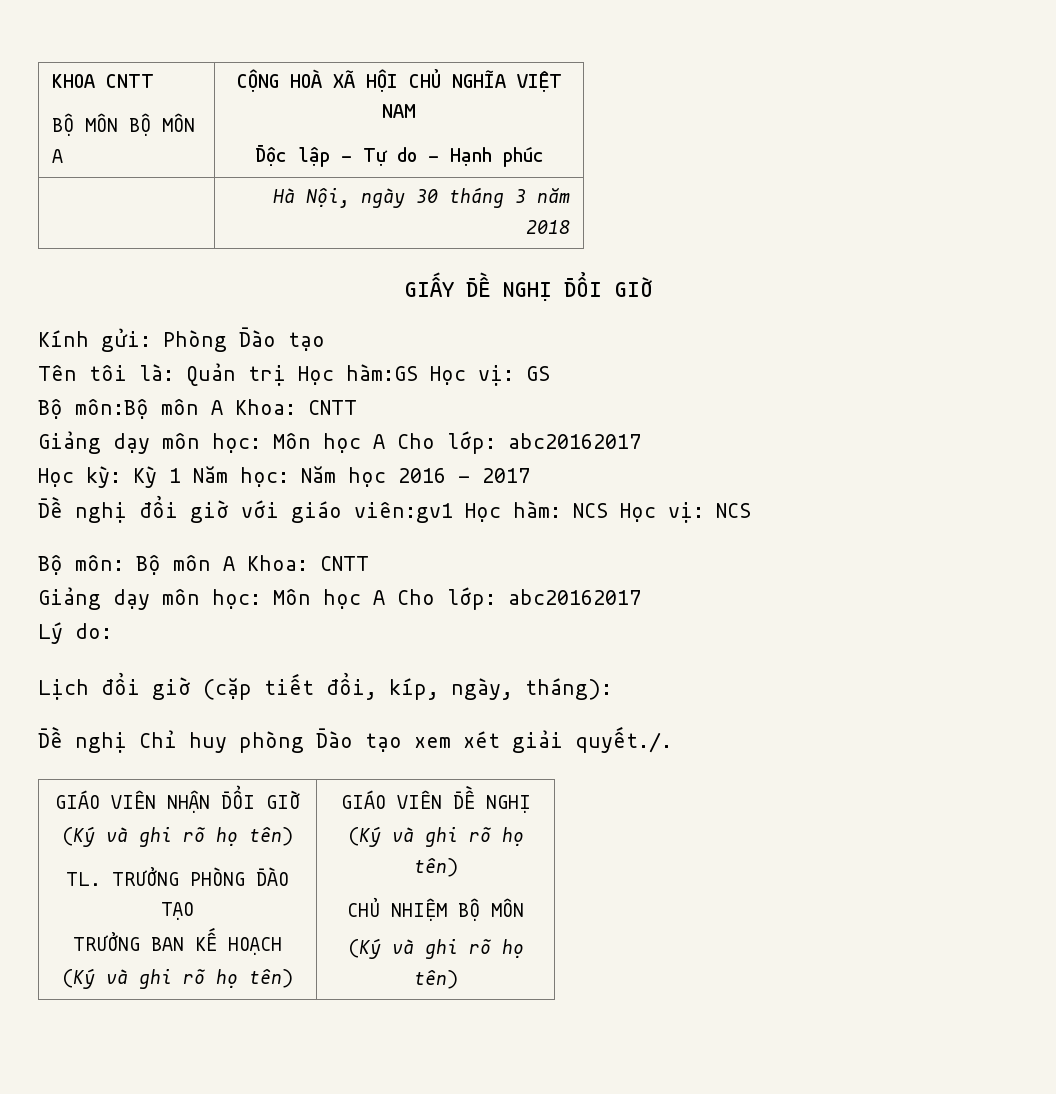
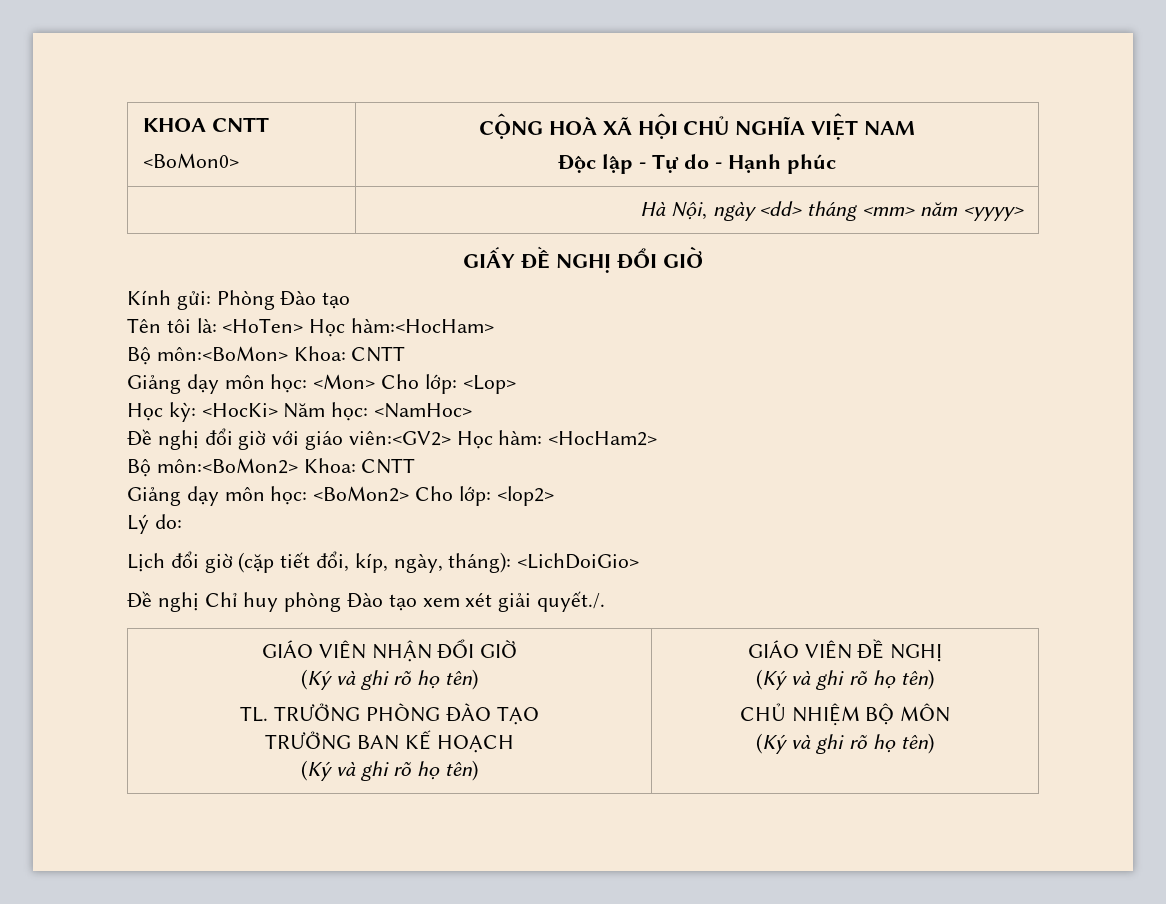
  KHOA CNTT
- BỘ MÔN BỘ MÔN A | CỘNG HOÀ XÃ HỘI CHỦ NGHĨA VIỆT NAM
+ <BoMon0> | CỘNG HOÀ XÃ HỘI CHỦ NGHĨA VIỆT NAM
- | Hà Nội, ngày 30 tháng 3 năm 2018
+ | Hà Nội, ngày <dd> tháng <mm> năm <yyyy>
- Tên tôi là: Quản trị Học hàm:GS Học vị: GS
- Bộ môn:Bộ môn A Khoa: CNTT
- Giảng dạy môn học: Môn học A Cho lớp: abc20162017
+ Tên tôi là: <HoTen> Học hàm:<HocHam>
+ Bộ môn:<BoMon> Khoa: CNTT
+ Giảng dạy môn học: <Mon> Cho lớp: <Lop>
- Học kỳ: Kỳ 1 Năm học: Năm học 2016 - 2017
+ Học kỳ: <HocKi> Năm học: <NamHoc>
- Đề nghị đổi giờ với giáo viên:gv1 Học hàm: NCS Học vị: NCS
- Bộ môn: Bộ môn A Khoa: CNTT
- Giảng dạy môn học: Môn học A Cho lớp: abc20162017
+ Đề nghị đổi giờ với giáo viên:<GV2> Học hàm: <HocHam2>
+ Bộ môn:<BoMon2> Khoa: CNTT
+ Giảng dạy môn học: <BoMon2> Cho lớp: <lop2>
- Lịch đổi giờ (cặp tiết đổi, kíp, ngày, tháng):
+ Lịch đổi giờ (cặp tiết đổi, kíp, ngày, tháng): <LichDoiGio>

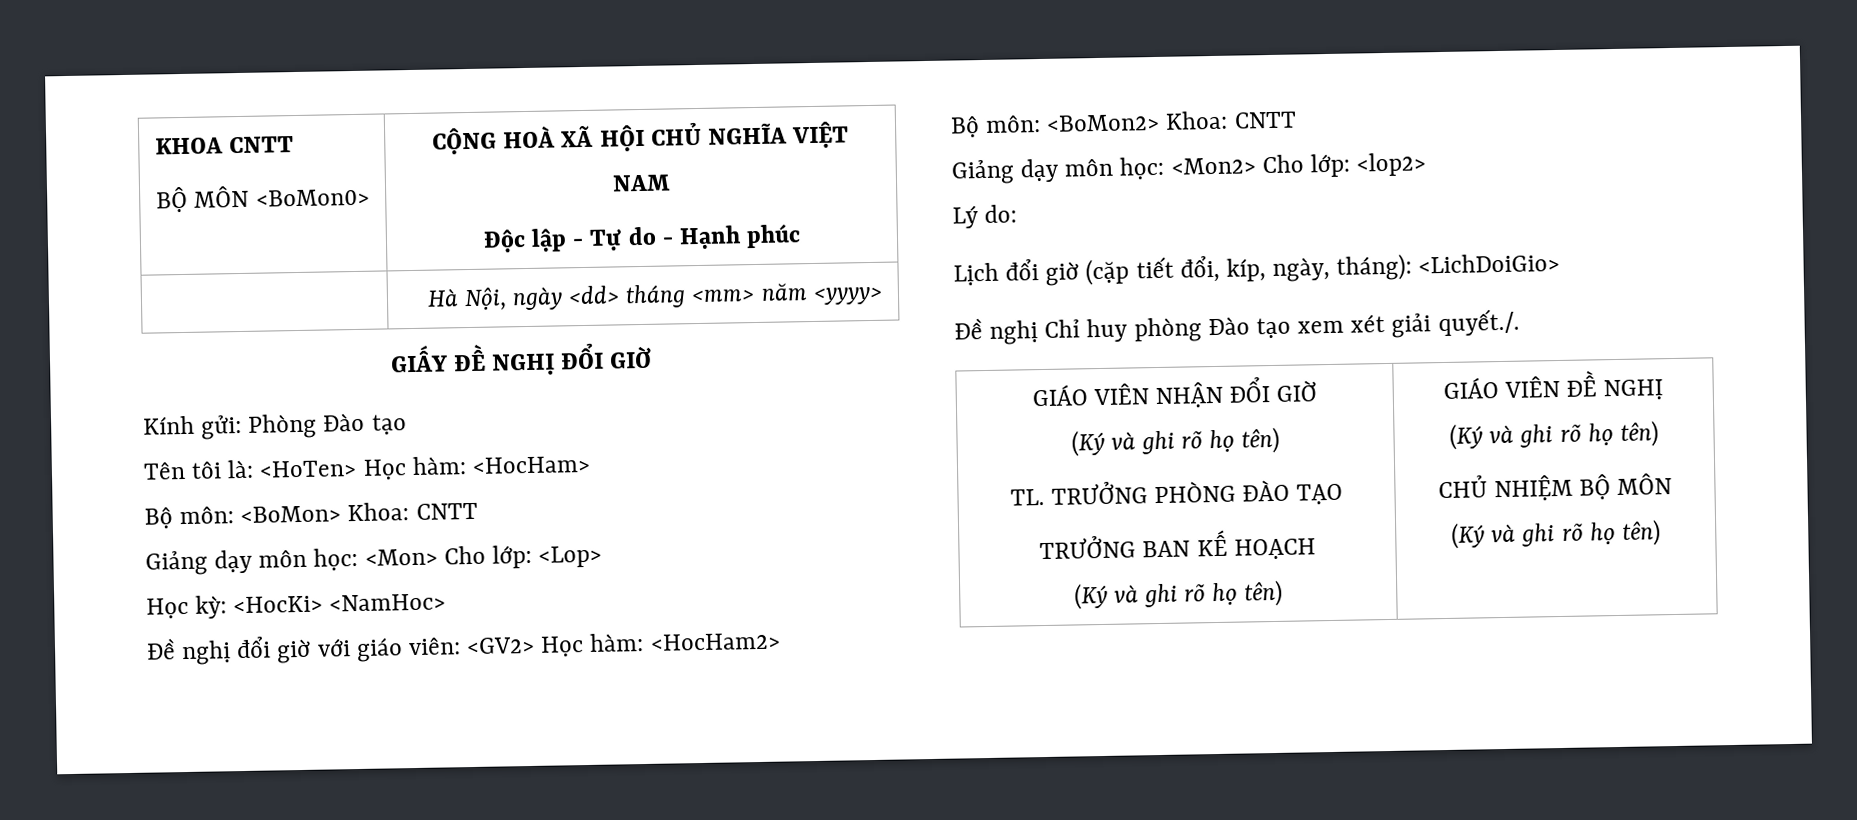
  KHOA CNTT
- <BoMon0> | CỘNG HOÀ XÃ HỘI CHỦ NGHĨA VIỆT NAM
+ BỘ MÔN <BoMon0> | CỘNG HOÀ XÃ HỘI CHỦ NGHĨA VIỆT NAM
- Tên tôi là: <HoTen> Học hàm:<HocHam>
- Bộ môn:<BoMon> Khoa: CNTT
+ Tên tôi là: <HoTen> Học hàm: <HocHam>
+ Bộ môn: <BoMon> Khoa: CNTT
- Học kỳ: <HocKi> Năm học: <NamHoc>
+ Học kỳ: <HocKi> <NamHoc>
- Đề nghị đổi giờ với giáo viên:<GV2> Học hàm: <HocHam2>
+ Đề nghị đổi giờ với giáo viên: <GV2> Học hàm: <HocHam2>
- Bộ môn:<BoMon2> Khoa: CNTT
- Giảng dạy môn học: <BoMon2> Cho lớp: <lop2>
+ Bộ môn: <BoMon2> Khoa: CNTT
+ Giảng dạy môn học: <Mon2> Cho lớp: <lop2>

